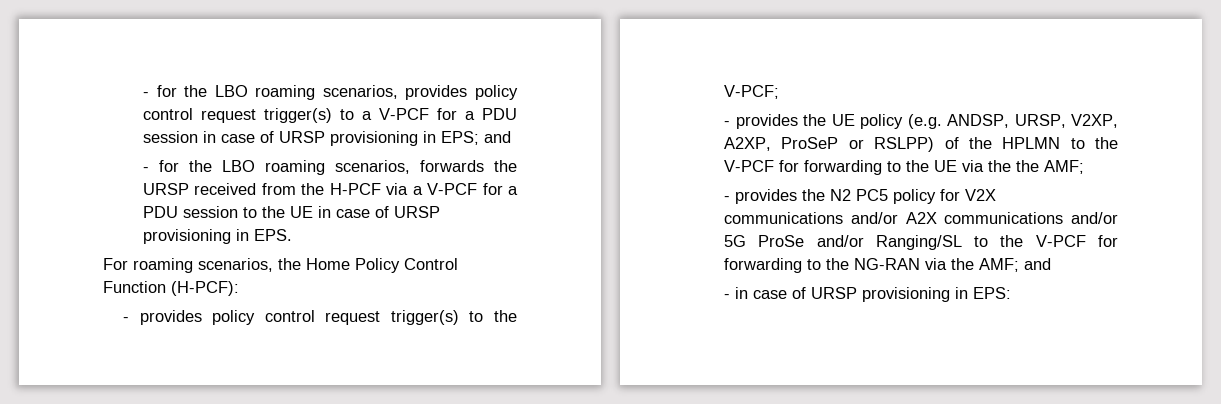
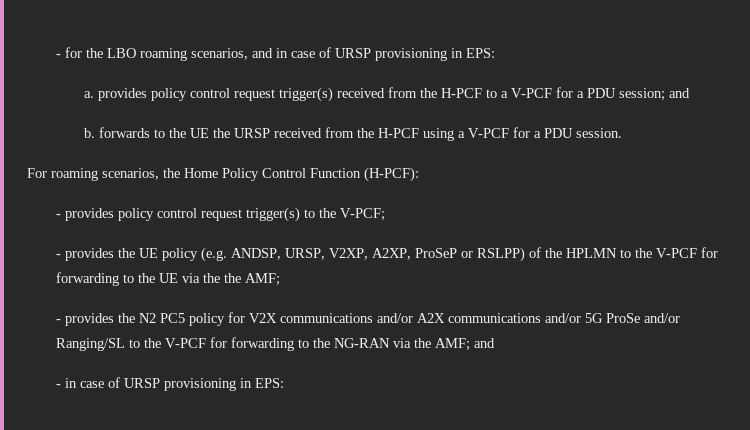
- - for the LBO roaming scenarios, provides policy control request trigger(s) to a V-PCF for a PDU session in case of URSP provisioning in EPS; and
- - for the LBO roaming scenarios, forwards the URSP received from the H-PCF via a V-PCF for a PDU session to the UE in case of URSP provisioning in EPS.
+ - for the LBO roaming scenarios, and in case of URSP provisioning in EPS:
+ a. provides policy control request trigger(s) received from the H-PCF to a V-PCF for a PDU session; and
+ b. forwards to the UE the URSP received from the H-PCF using a V-PCF for a PDU session.

